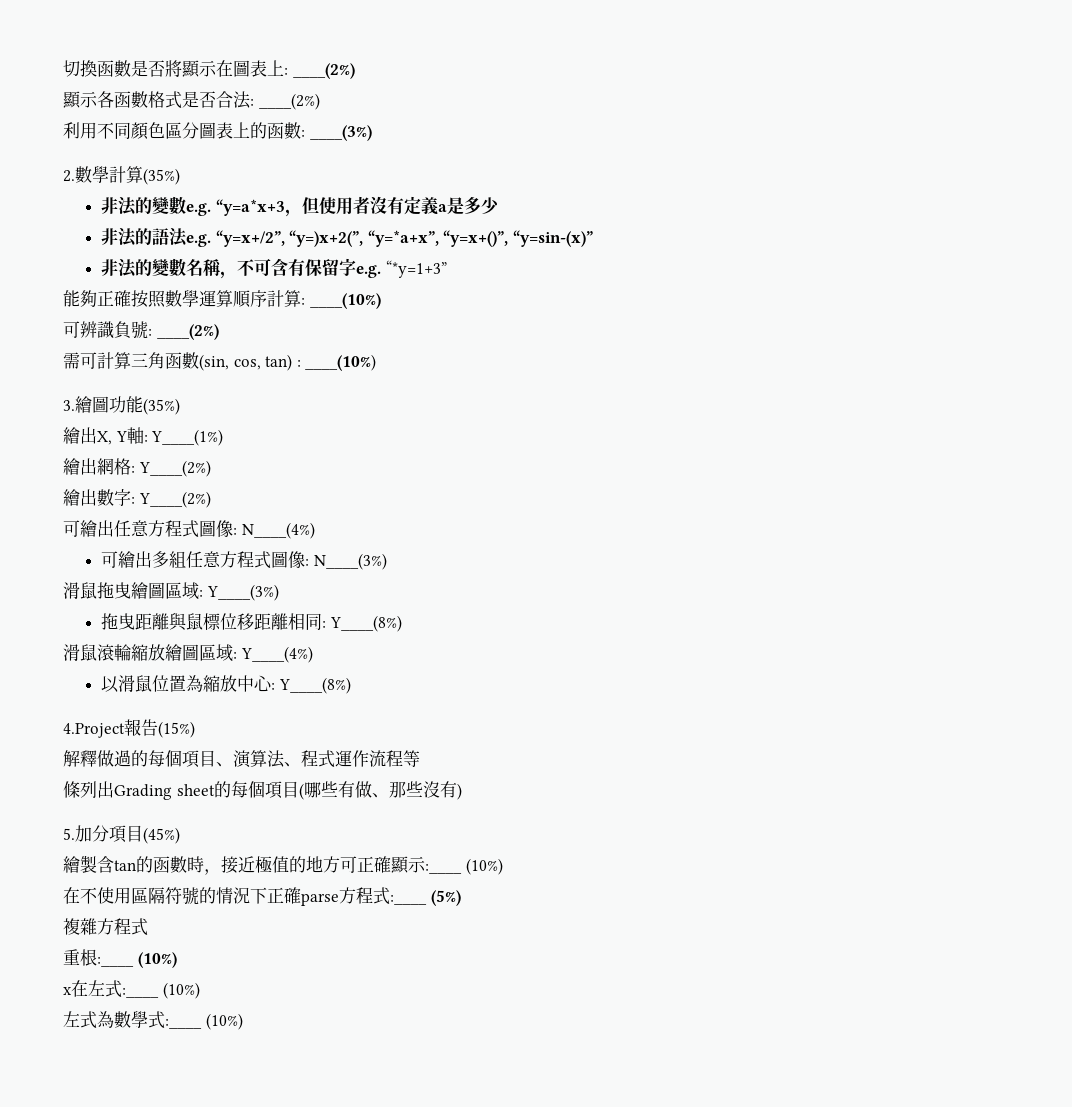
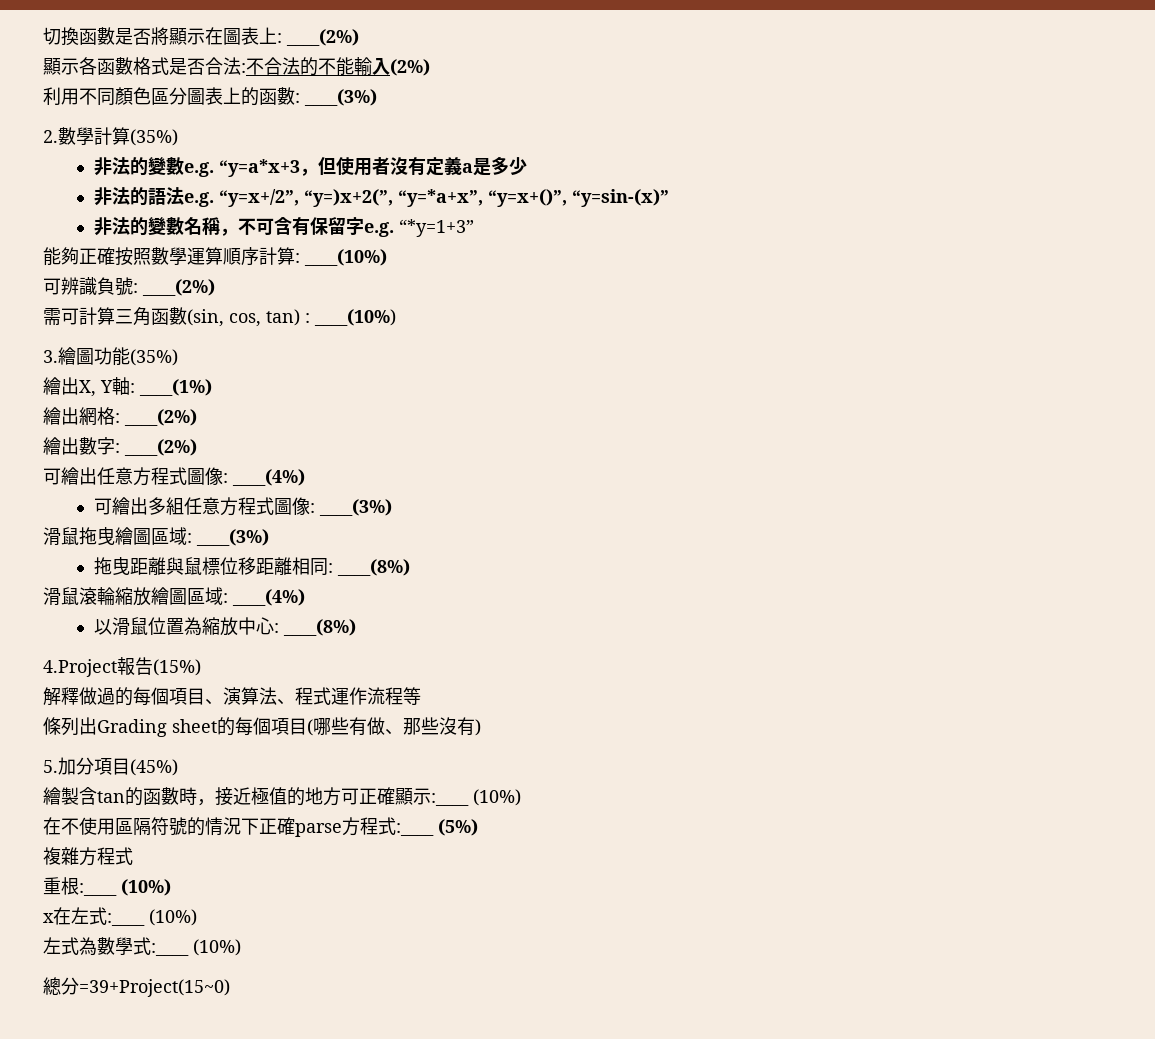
- 顯示各函數格式是否合法: ____(2%)
+ 顯示各函數格式是否合法:不合法的不能輸入(2%)
- 繪出X, Y軸: Y____(1%)
+ 繪出X, Y軸: ____(1%)
- 繪出網格: Y____(2%)
+ 繪出網格: ____(2%)
- 繪出數字: Y____(2%)
+ 繪出數字: ____(2%)
- 可繪出任意方程式圖像: N____(4%)
+ 可繪出任意方程式圖像: ____(4%)
- 可繪出多組任意方程式圖像: N____(3%)
+ 可繪出多組任意方程式圖像: ____(3%)
- 滑鼠拖曳繪圖區域: Y____(3%)
+ 滑鼠拖曳繪圖區域: ____(3%)
- 拖曳距離與鼠標位移距離相同: Y____(8%)
+ 拖曳距離與鼠標位移距離相同: ____(8%)
- 滑鼠滾輪縮放繪圖區域: Y____(4%)
+ 滑鼠滾輪縮放繪圖區域: ____(4%)
- 以滑鼠位置為縮放中心: Y____(8%)
+ 以滑鼠位置為縮放中心: ____(8%)
+ 總分=39+Project(15~0)

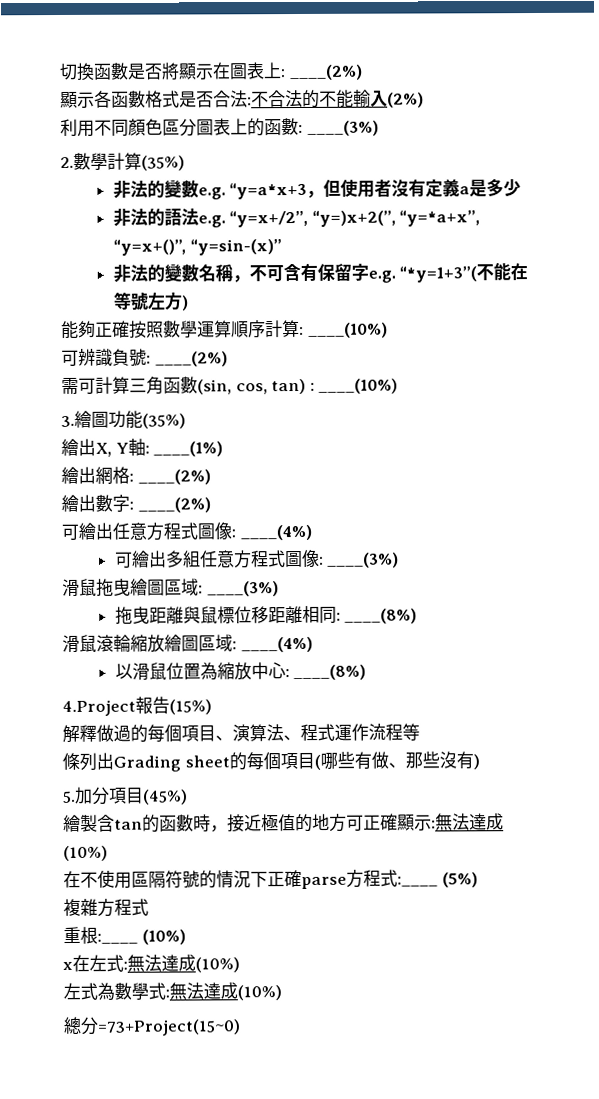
- 非法的變數名稱，不可含有保留字e.g. “*y=1+3”
+ 非法的變數名稱，不可含有保留字e.g. “*y=1+3”(不能在等號左方)
- 繪製含tan的函數時，接近極值的地方可正確顯示:____ (10%)
+ 繪製含tan的函數時，接近極值的地方可正確顯示:無法達成(10%)
- x在左式:____ (10%)
+ x在左式:無法達成(10%)
- 左式為數學式:____ (10%)
+ 左式為數學式:無法達成(10%)
- 總分=39+Project(15~0)
+ 總分=73+Project(15~0)

